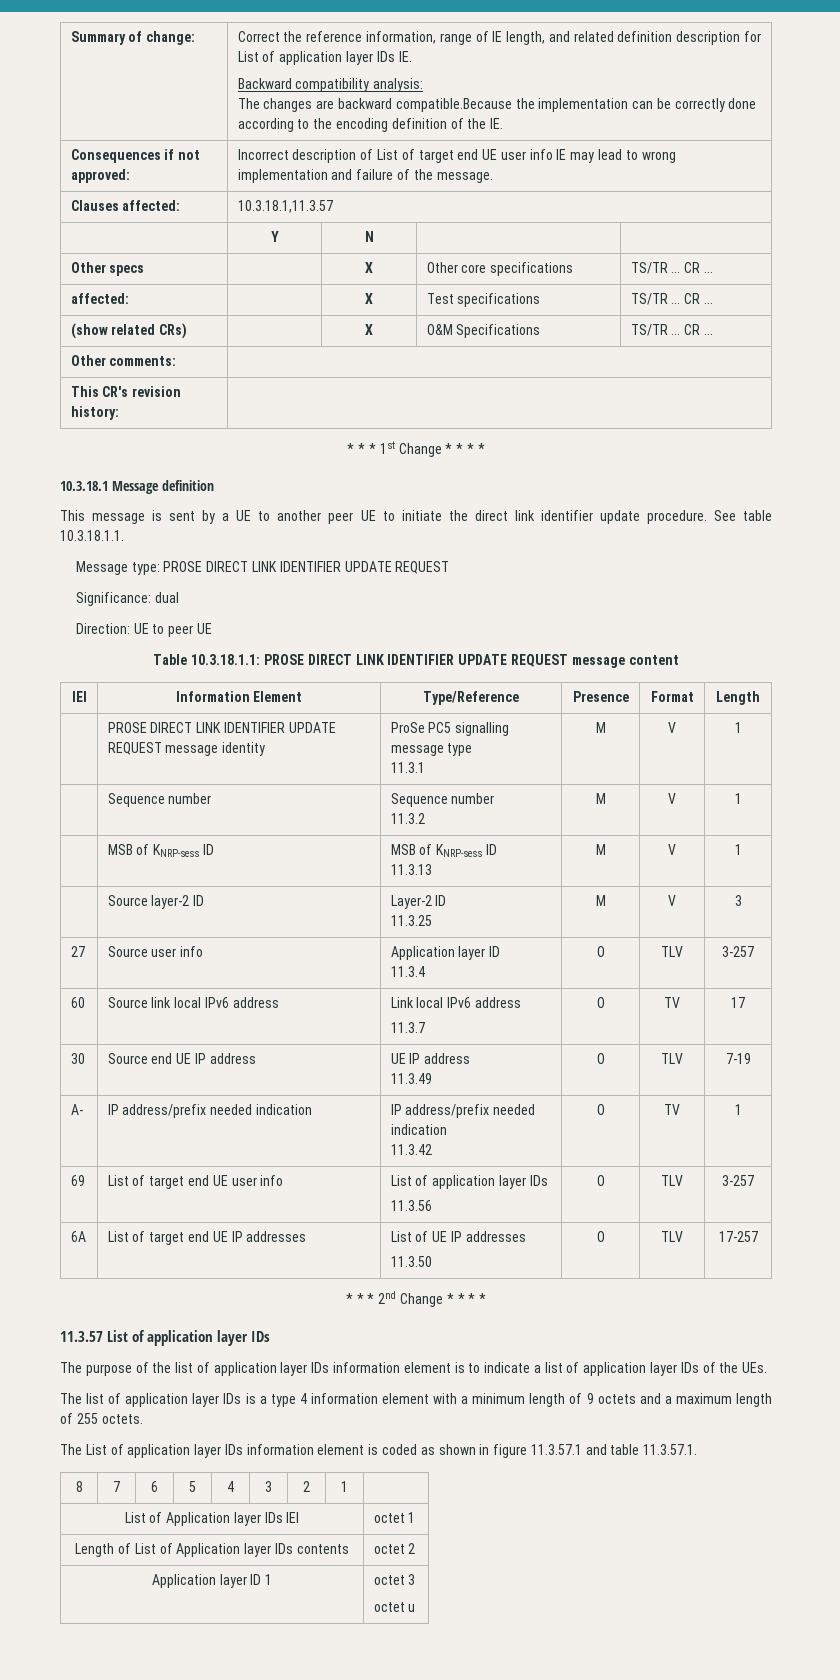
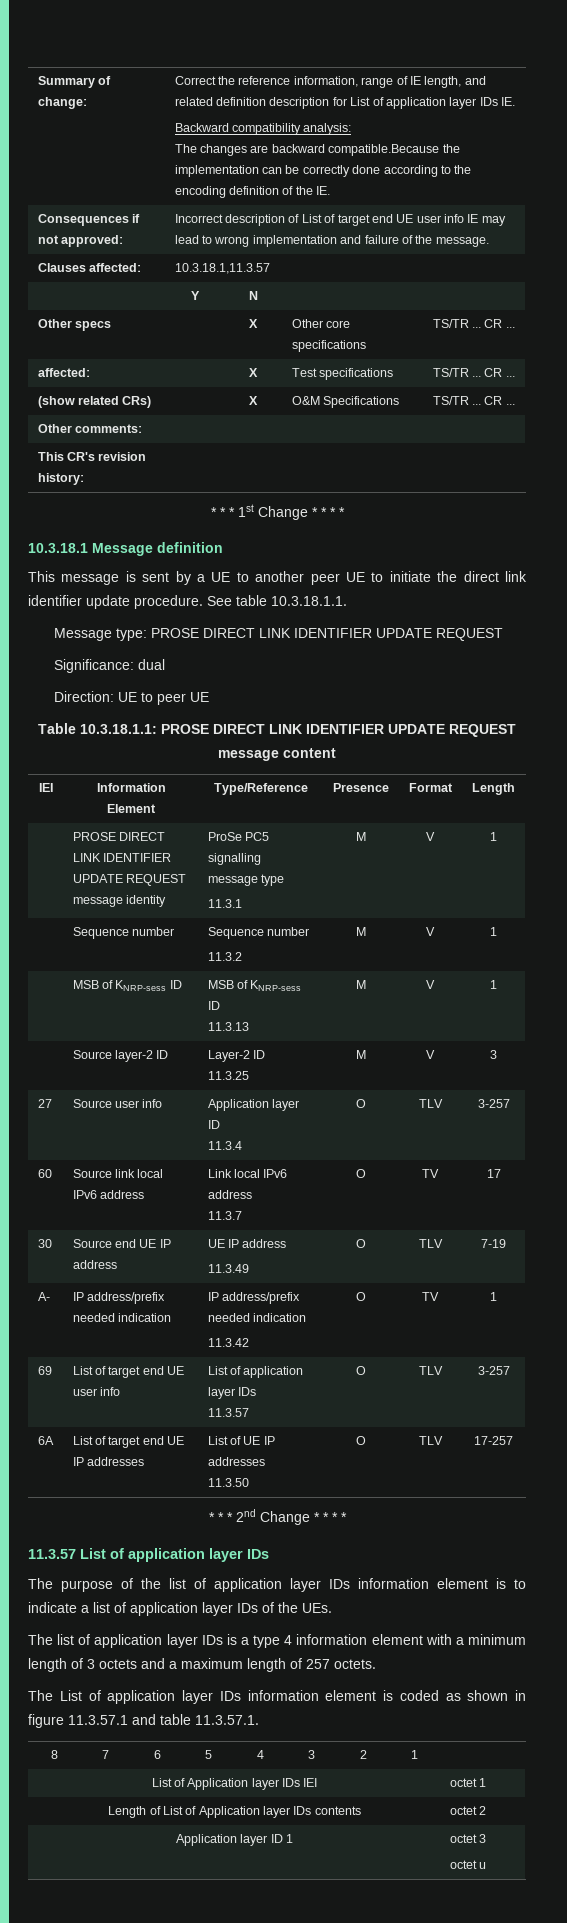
  69 | List of target end UE user info | List of application layer IDs
- 11.3.56 | O | TLV | 3-257
+ 11.3.57 | O | TLV | 3-257
- The list of application layer IDs is a type 4 information element with a minimum length of 9 octets and a maximum length of 255 octets.
+ The list of application layer IDs is a type 4 information element with a minimum length of 3 octets and a maximum length of 257 octets.

